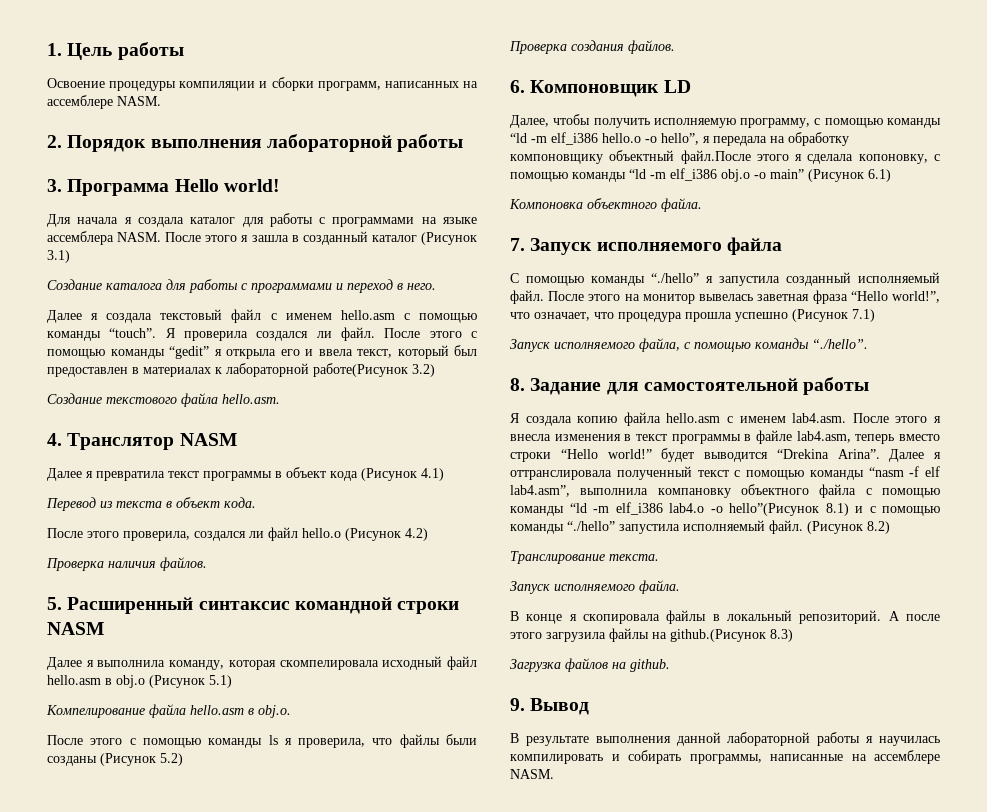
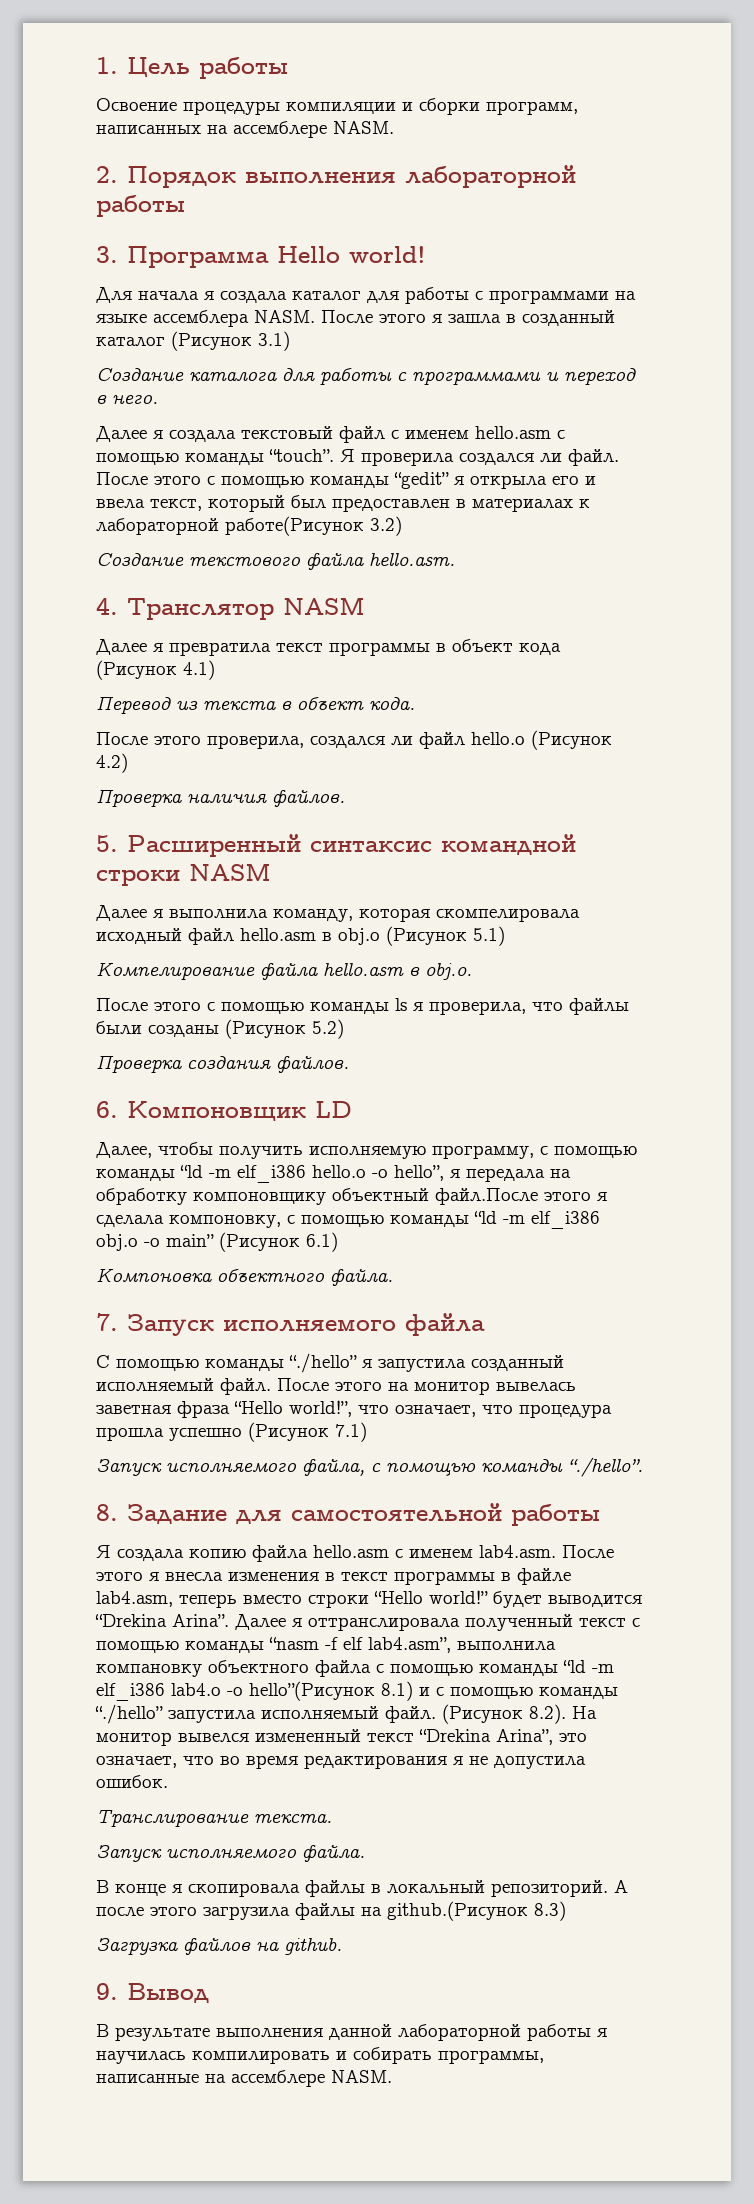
- Далее, чтобы получить исполняемую программу, с помощью команды “ld -m elf_i386 hello.o -o hello”, я передала на обработку компоновщику объектный файл.После этого я сделала копоновку, с помощью команды “ld -m elf_i386 obj.o -o main” (Рисунок 6.1)
+ Далее, чтобы получить исполняемую программу, с помощью команды “ld -m elf_i386 hello.o -o hello”, я передала на обработку компоновщику объектный файл.После этого я сделала компоновку, с помощью команды “ld -m elf_i386 obj.o -o main” (Рисунок 6.1)
- (Рисунок 8.2)
+ (Рисунок 8.2). На монитор вывелся измененный текст “Drekina Arina”, это означает, что во время редактирования я не допустила ошибок.

